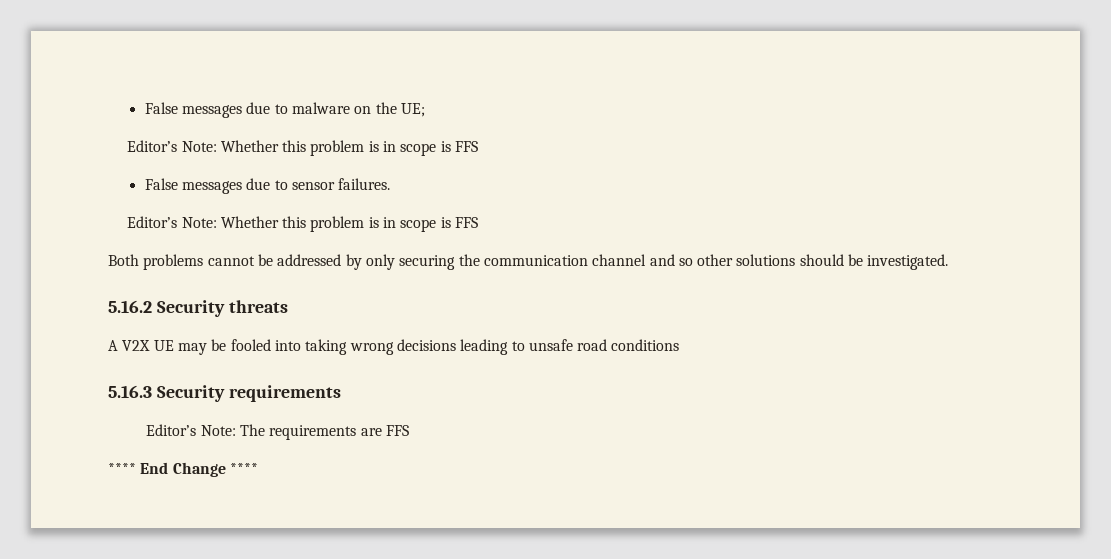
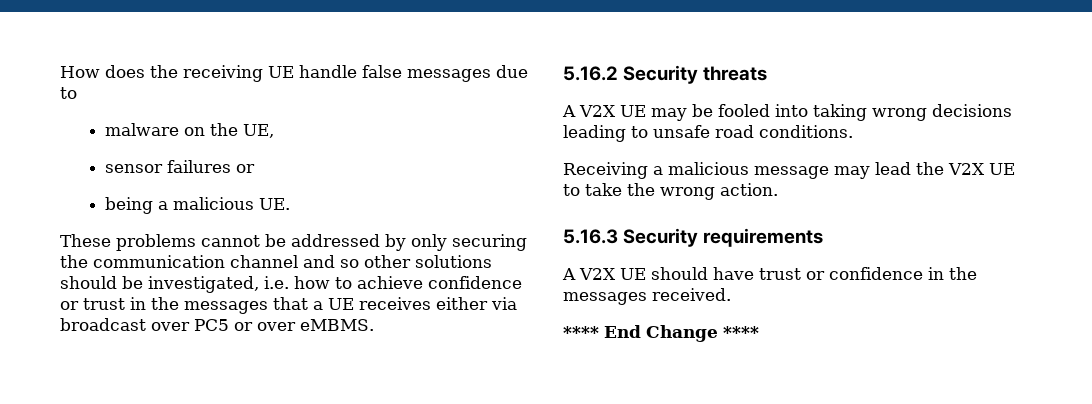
- False messages due to malware on the UE;
- Editor’s Note: Whether this problem is in scope is FFS
- False messages due to sensor failures.
- Editor’s Note: Whether this problem is in scope is FFS
- Both problems cannot be addressed by only securing the communication channel and so other solutions should be investigated.
+ How does the receiving UE handle false messages due to
+ malware on the UE,
+ sensor failures or
+ being a malicious UE.
+ These problems cannot be addressed by only securing the communication channel and so other solutions should be investigated, i.e. how to achieve confidence or trust in the messages that a UE receives either via broadcast over PC5 or over eMBMS.
- A V2X UE may be fooled into taking wrong decisions leading to unsafe road conditions
+ A V2X UE may be fooled into taking wrong decisions leading to unsafe road conditions.
+ Receiving a malicious message may lead the V2X UE to take the wrong action.
  5.16.3 Security requirements
- Editor’s Note: The requirements are FFS
+ A V2X UE should have trust or confidence in the messages received.

